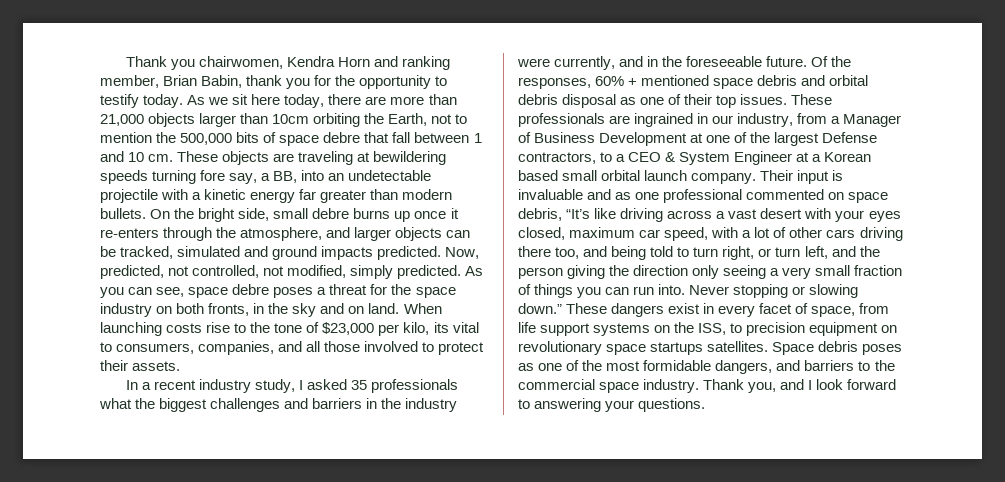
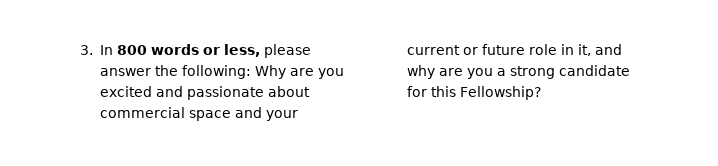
- Thank you chairwomen, Kendra Horn and ranking member, Brian Babin, thank you for the opportunity to testify today. As we sit here today, there are more than 21,000 objects larger than 10cm orbiting the Earth, not to mention the 500,000 bits of space debre that fall between 1 and 10 cm. These objects are traveling at bewildering speeds turning fore say, a BB, into an undetectable projectile with a kinetic energy far greater than modern bullets. On the bright side, small debre burns up once it re-enters through the atmosphere, and larger objects can be tracked, simulated and ground impacts predicted. Now, predicted, not controlled, not modified, simply predicted. As you can see, space debre poses a threat for the space industry on both fronts, in the sky and on land. When launching costs rise to the tone of $23,000 per kilo, its vital to consumers, companies, and all those involved to protect their assets.
- In a recent industry study, I asked 35 professionals what the biggest challenges and barriers in the industry were currently, and in the foreseeable future. Of the responses, 60% + mentioned space debris and orbital debris disposal as one of their top issues. These professionals are ingrained in our industry, from a Manager of Business Development at one of the largest Defense contractors, to a CEO & System Engineer at a Korean based small orbital launch company. Their input is invaluable and as one professional commented on space debris, “It’s like driving across a vast desert with your eyes closed, maximum car speed, with a lot of other cars driving there too, and being told to turn right, or turn left, and the person giving the direction only seeing a very small fraction of things you can run into. Never stopping or slowing down.” These dangers exist in every facet of space, from life support systems on the ISS, to precision equipment on revolutionary space startups satellites. Space debris poses as one of the most formidable dangers, and barriers to the commercial space industry. Thank you, and I look forward to answering your questions.
+ 3. In 800 words or less, please answer the following: Why are you excited and passionate about commercial space and your current or future role in it, and why are you a strong candidate for this Fellowship?

